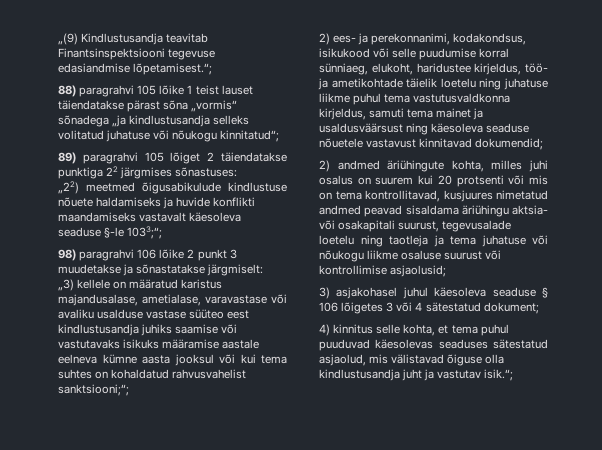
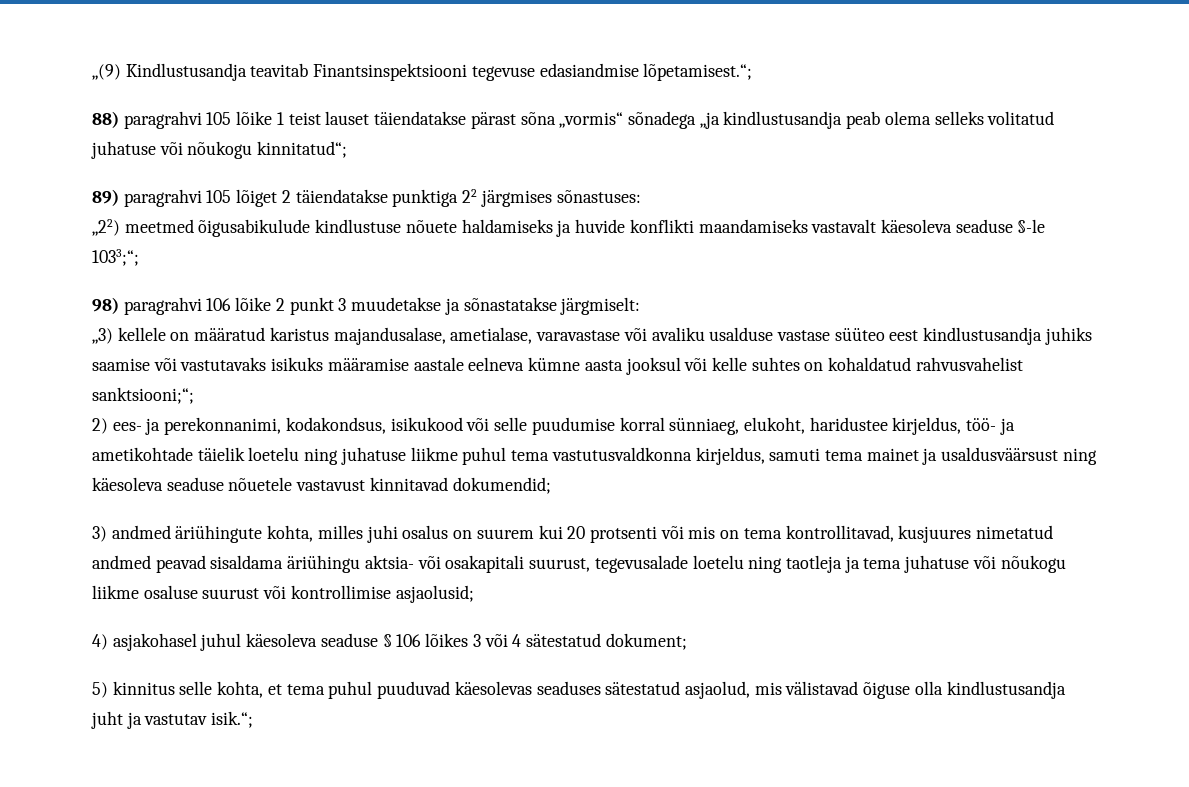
- 88) paragrahvi 105 lõike 1 teist lauset täiendatakse pärast sõna „vormis“ sõnadega „ja kindlustusandja selleks volitatud juhatuse või nõukogu kinnitatud“;
+ 88) paragrahvi 105 lõike 1 teist lauset täiendatakse pärast sõna „vormis“ sõnadega „ja kindlustusandja peab olema selleks volitatud juhatuse või nõukogu kinnitatud“;
- „3) kellele on määratud karistus majandusalase, ametialase, varavastase või avaliku usalduse vastase süüteo eest kindlustusandja juhiks saamise või vastutavaks isikuks määramise aastale eelneva kümne aasta jooksul või kui tema suhtes on kohaldatud rahvusvahelist sanktsiooni;“;
+ „3) kellele on määratud karistus majandusalase, ametialase, varavastase või avaliku usalduse vastase süüteo eest kindlustusandja juhiks saamise või vastutavaks isikuks määramise aastale eelneva kümne aasta jooksul või kelle suhtes on kohaldatud rahvusvahelist sanktsiooni;“;
- 2) andmed äriühingute kohta, milles juhi osalus on suurem kui 20 protsenti või mis on tema kontrollitavad, kusjuures nimetatud andmed peavad sisaldama äriühingu aktsia- või osakapitali suurust, tegevusalade loetelu ning taotleja ja tema juhatuse või nõukogu liikme osaluse suurust või kontrollimise asjaolusid;
+ 3) andmed äriühingute kohta, milles juhi osalus on suurem kui 20 protsenti või mis on tema kontrollitavad, kusjuures nimetatud andmed peavad sisaldama äriühingu aktsia- või osakapitali suurust, tegevusalade loetelu ning taotleja ja tema juhatuse või nõukogu liikme osaluse suurust või kontrollimise asjaolusid;
- 3) asjakohasel juhul käesoleva seaduse § 106 lõigetes 3 või 4 sätestatud dokument;
+ 4) asjakohasel juhul käesoleva seaduse § 106 lõikes 3 või 4 sätestatud dokument;
- 4) kinnitus selle kohta, et tema puhul puuduvad käesolevas seaduses sätestatud asjaolud, mis välistavad õiguse olla kindlustusandja juht ja vastutav isik.“;
+ 5) kinnitus selle kohta, et tema puhul puuduvad käesolevas seaduses sätestatud asjaolud, mis välistavad õiguse olla kindlustusandja juht ja vastutav isik.“;

